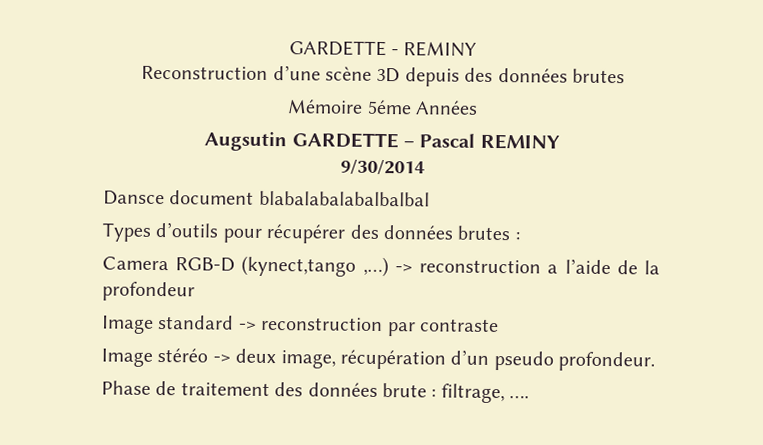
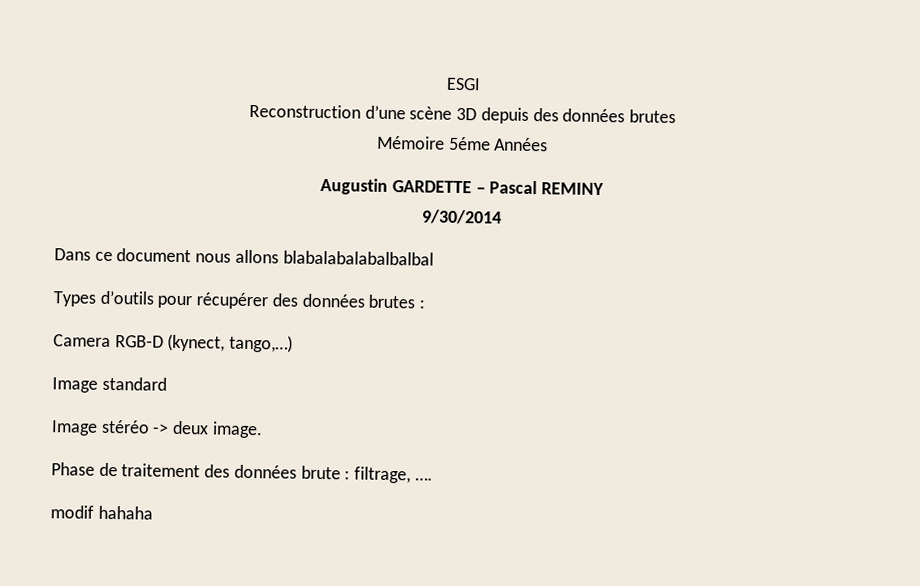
- GARDETTE - REMINY
+ ESGI
- Augsutin GARDETTE – Pascal REMINY
+ Augustin GARDETTE – Pascal REMINY
- Dansce document blabalabalabalbalbal
+ Dans ce document nous allons blabalabalabalbalbal
- Camera RGB-D (kynect,tango ,…) -> reconstruction a l’aide de la profondeur
- Image standard -> reconstruction par contraste
+ Camera RGB-D (kynect, tango,…)
+ Image standard
- Image stéréo -> deux image, récupération d’un pseudo profondeur.
+ Image stéréo -> deux image.
+ modif hahaha

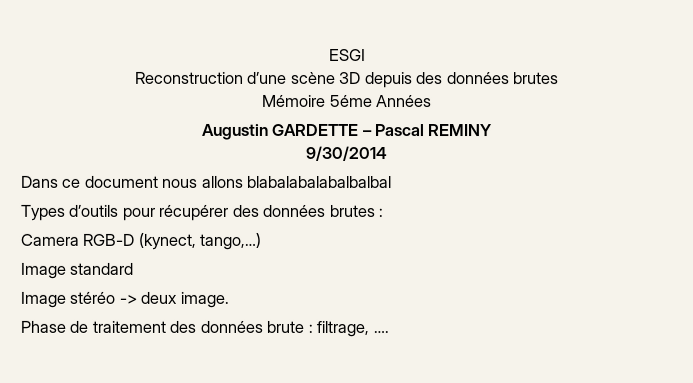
- modif hahaha

